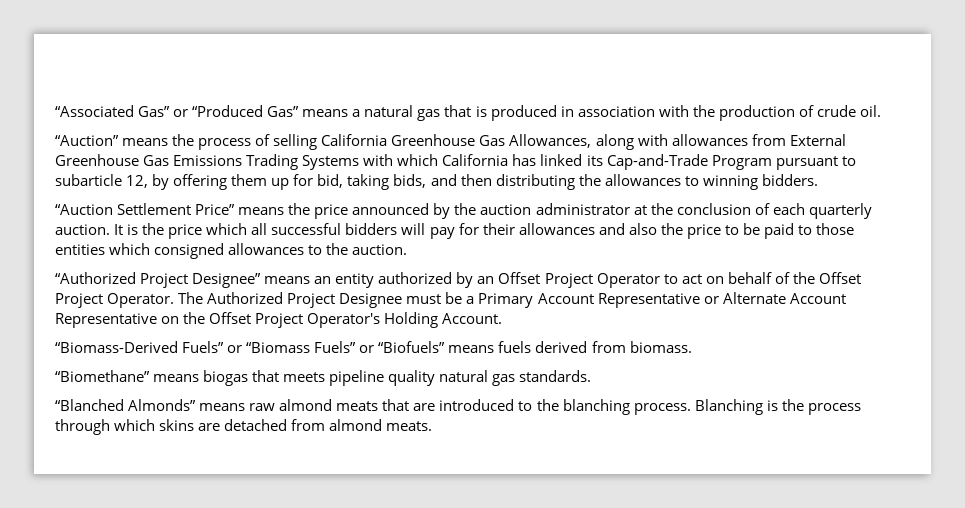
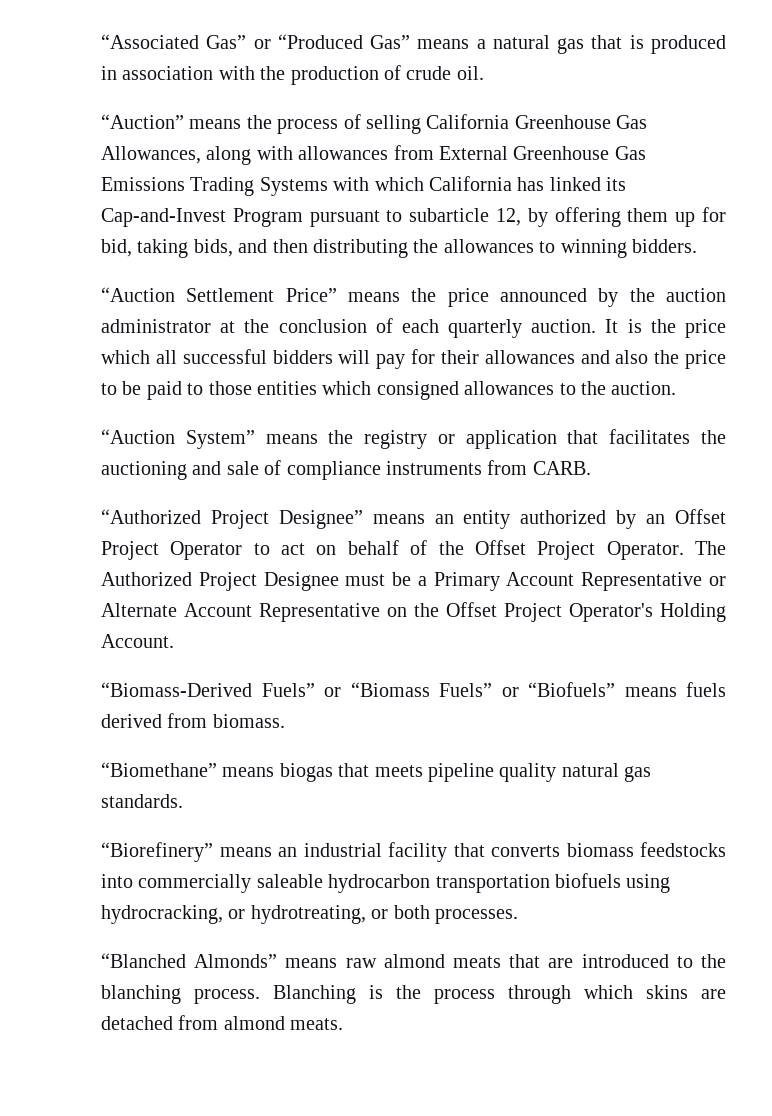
- “Auction” means the process of selling California Greenhouse Gas Allowances, along with allowances from External Greenhouse Gas Emissions Trading Systems with which California has linked its Cap-and-Trade Program pursuant to subarticle 12, by offering them up for bid, taking bids, and then distributing the allowances to winning bidders.
+ “Auction” means the process of selling California Greenhouse Gas Allowances, along with allowances from External Greenhouse Gas Emissions Trading Systems with which California has linked its Cap-and-Invest Program pursuant to subarticle 12, by offering them up for bid, taking bids, and then distributing the allowances to winning bidders.
+ “Auction System” means the registry or application that facilitates the auctioning and sale of compliance instruments from CARB.
+ “Biorefinery” means an industrial facility that converts biomass feedstocks into commercially saleable hydrocarbon transportation biofuels using hydrocracking, or hydrotreating, or both processes.

